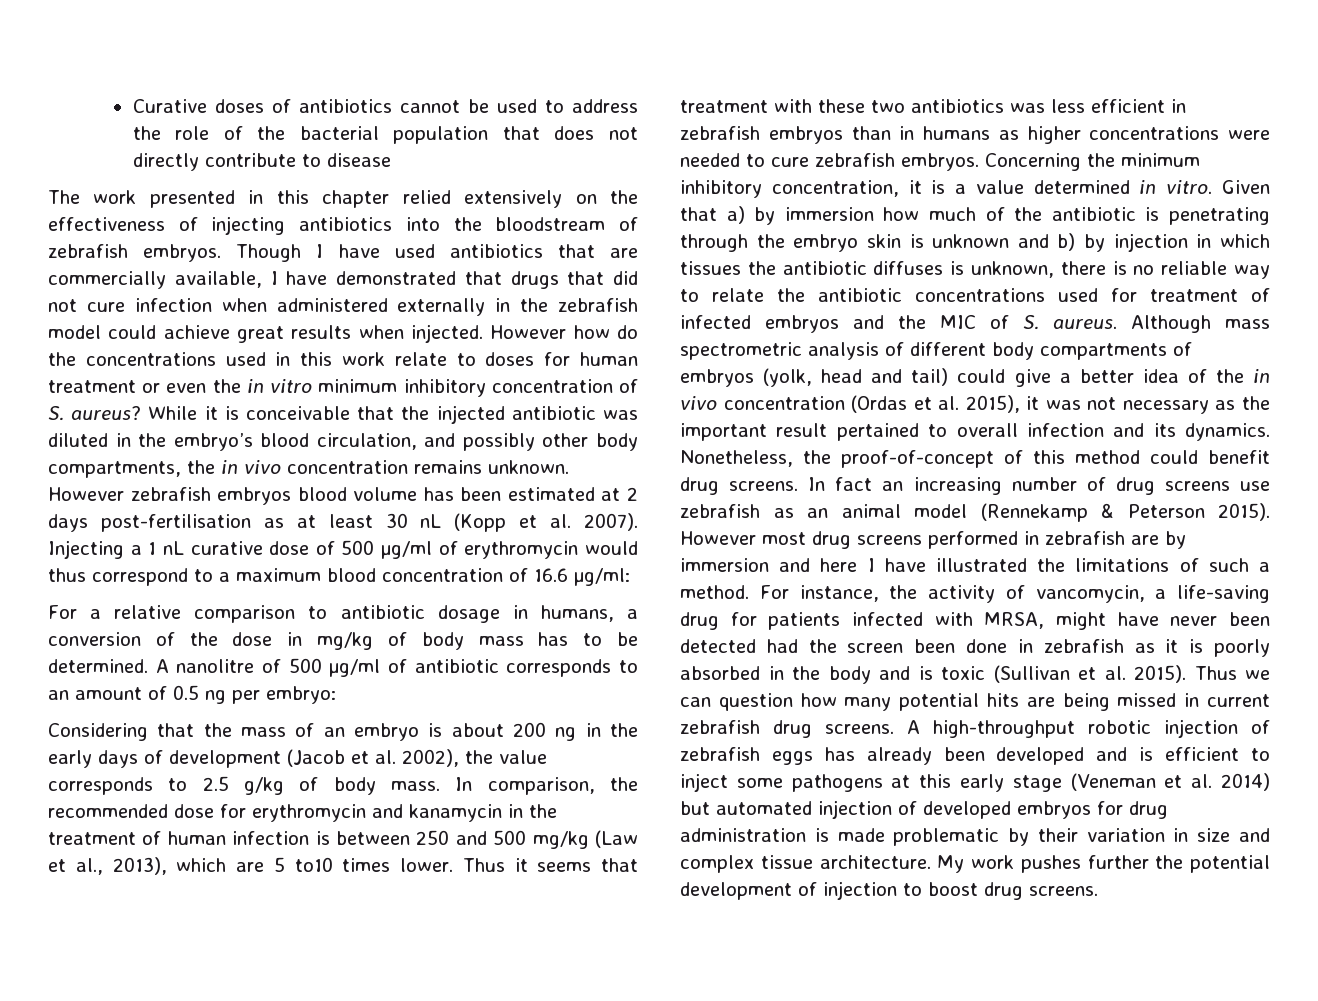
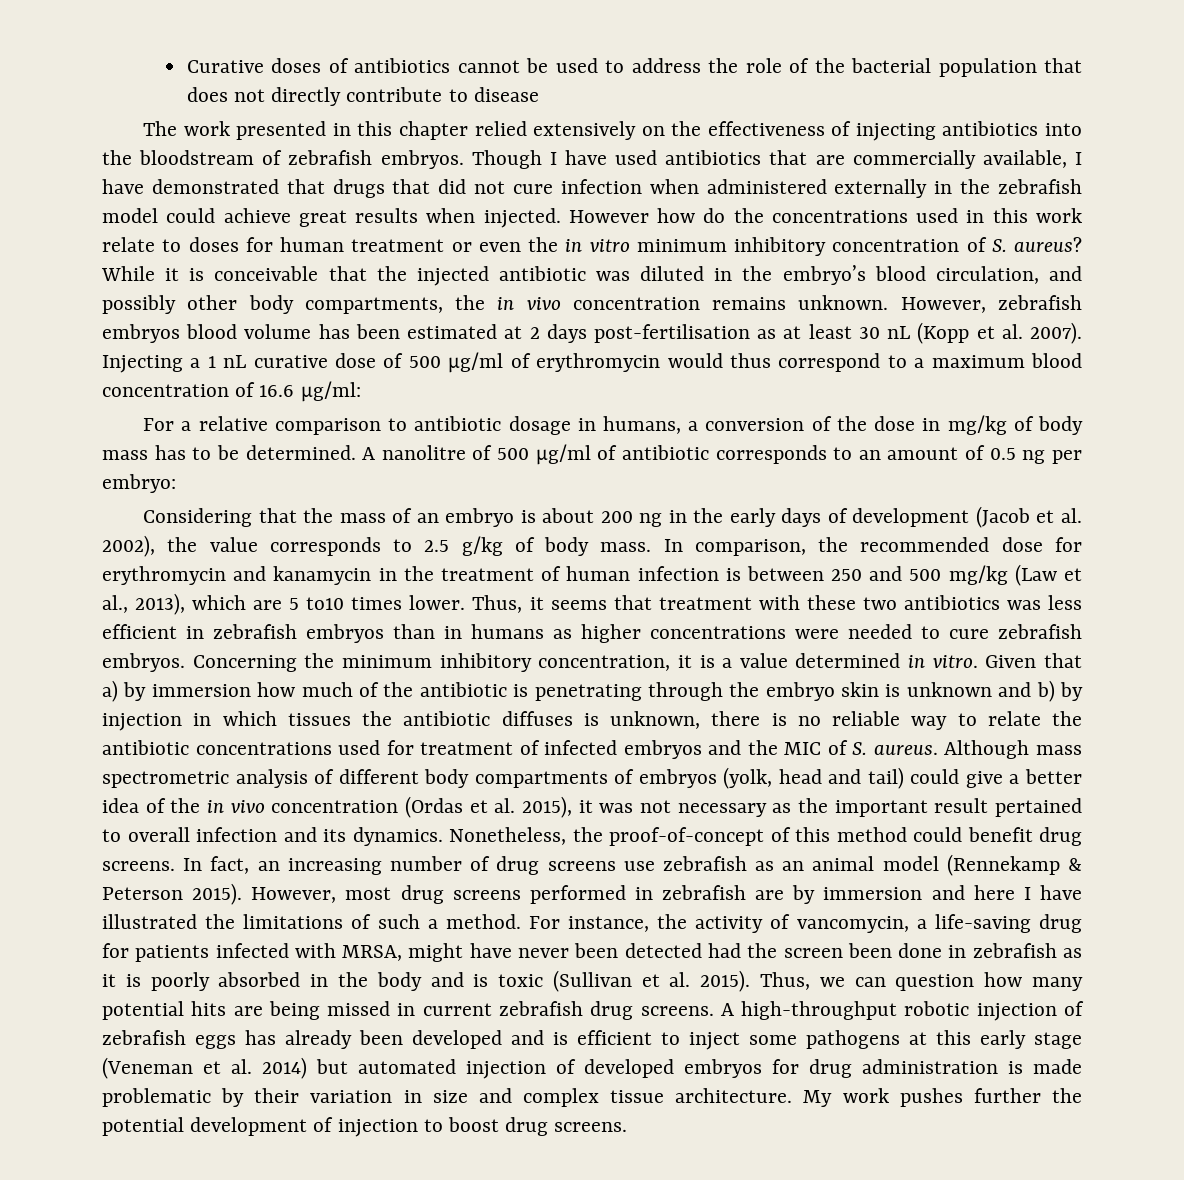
- However zebrafish embryos blood volume has been estimated at 2 days post-fertilisation as at least 30 nL (Kopp et al. 2007).
+ However, zebrafish embryos blood volume has been estimated at 2 days post-fertilisation as at least 30 nL (Kopp et al. 2007).
- Thus it seems that treatment with these two antibiotics was less efficient in zebrafish embryos than in humans as higher concentrations were needed to cure zebrafish embryos.
+ Thus, it seems that treatment with these two antibiotics was less efficient in zebrafish embryos than in humans as higher concentrations were needed to cure zebrafish embryos.
- In fact an increasing number of drug screens use zebrafish as an animal model (Rennekamp & Peterson 2015).
+ In fact, an increasing number of drug screens use zebrafish as an animal model (Rennekamp & Peterson 2015).
- However most drug screens performed in zebrafish are by immersion and here I have illustrated the limitations of such a method.
+ However, most drug screens performed in zebrafish are by immersion and here I have illustrated the limitations of such a method.
- Thus we can question how many potential hits are being missed in current zebrafish drug screens.
+ Thus, we can question how many potential hits are being missed in current zebrafish drug screens.

